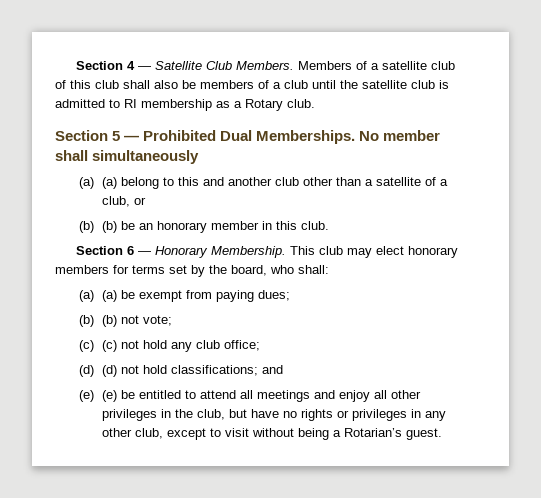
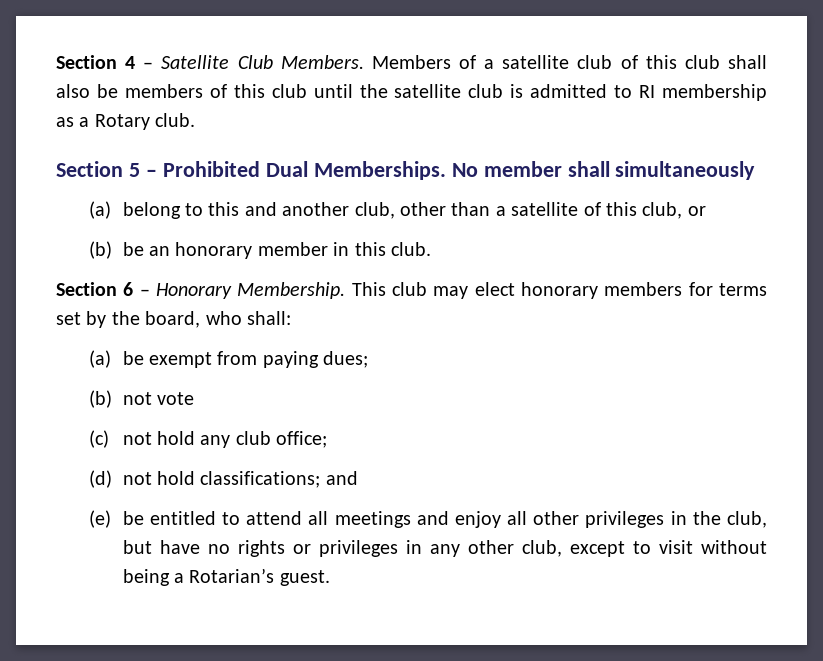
- Section 4 — Satellite Club Members.
+ Section 4 – Satellite Club Members.
- Members of a satellite club of this club shall also be members of a club until the satellite club is admitted to RI membership as a Rotary club.
+ Members of a satellite club of this club shall also be members of this club until the satellite club is admitted to RI membership as a Rotary club.
- Section 5 — Prohibited Dual Memberships.
+ Section 5 – Prohibited Dual Memberships.
- (a) (a) belong to this and another club other than a satellite of a club, or
+ (a) belong to this and another club, other than a satellite of this club, or
- (b) (b) be an honorary member in this club.
+ (b) be an honorary member in this club.
- Section 6 — Honorary Membership.
+ Section 6 – Honorary Membership.
- (a) (a) be exempt from paying dues;
+ (a) be exempt from paying dues;
- (b) (b) not vote;
- (c) (c) not hold any club office;
+ (b) not vote
+ (c) not hold any club office;
- (d) (d) not hold classifications; and
+ (d) not hold classifications; and
- (e) (e) be entitled to attend all meetings and enjoy all other privileges in the club, but have no rights or privileges in any other club, except to visit without being a Rotarian’s guest.
+ (e) be entitled to attend all meetings and enjoy all other privileges in the club, but have no rights or privileges in any other club, except to visit without being a Rotarian’s guest.

